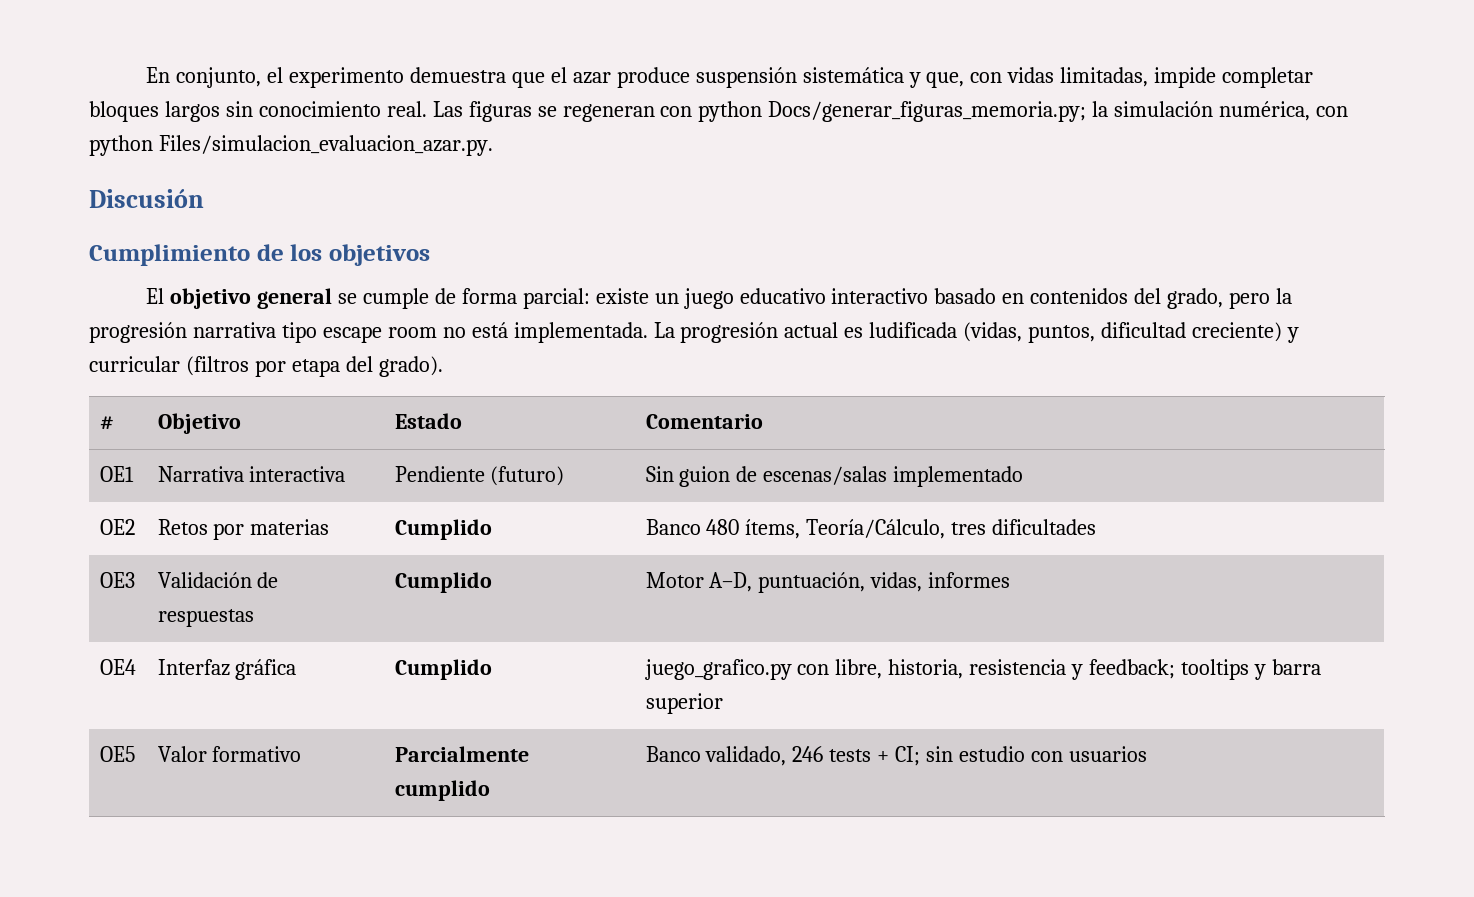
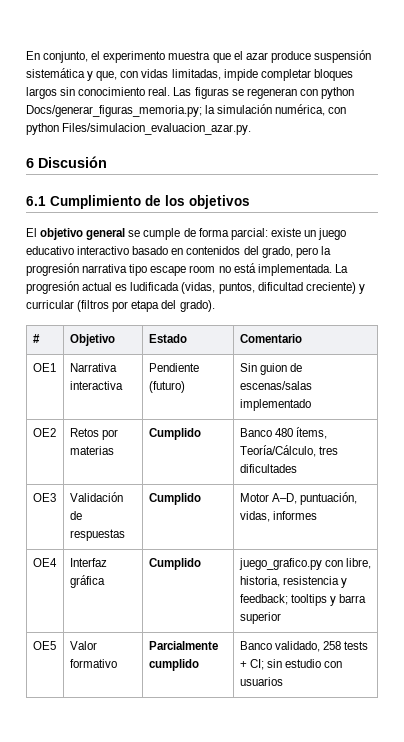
- En conjunto, el experimento demuestra que el azar produce suspensión sistemática y que, con vidas limitadas, impide completar bloques largos sin conocimiento real.
+ En conjunto, el experimento muestra que el azar produce suspensión sistemática y que, con vidas limitadas, impide completar bloques largos sin conocimiento real.
- Discusión
+ 6 Discusión
- Cumplimiento de los objetivos
+ 6.1 Cumplimiento de los objetivos
- OE5 | Valor formativo | Parcialmente cumplido | Banco validado, 246 tests + CI; sin estudio con usuarios
+ OE5 | Valor formativo | Parcialmente cumplido | Banco validado, 258 tests + CI; sin estudio con usuarios

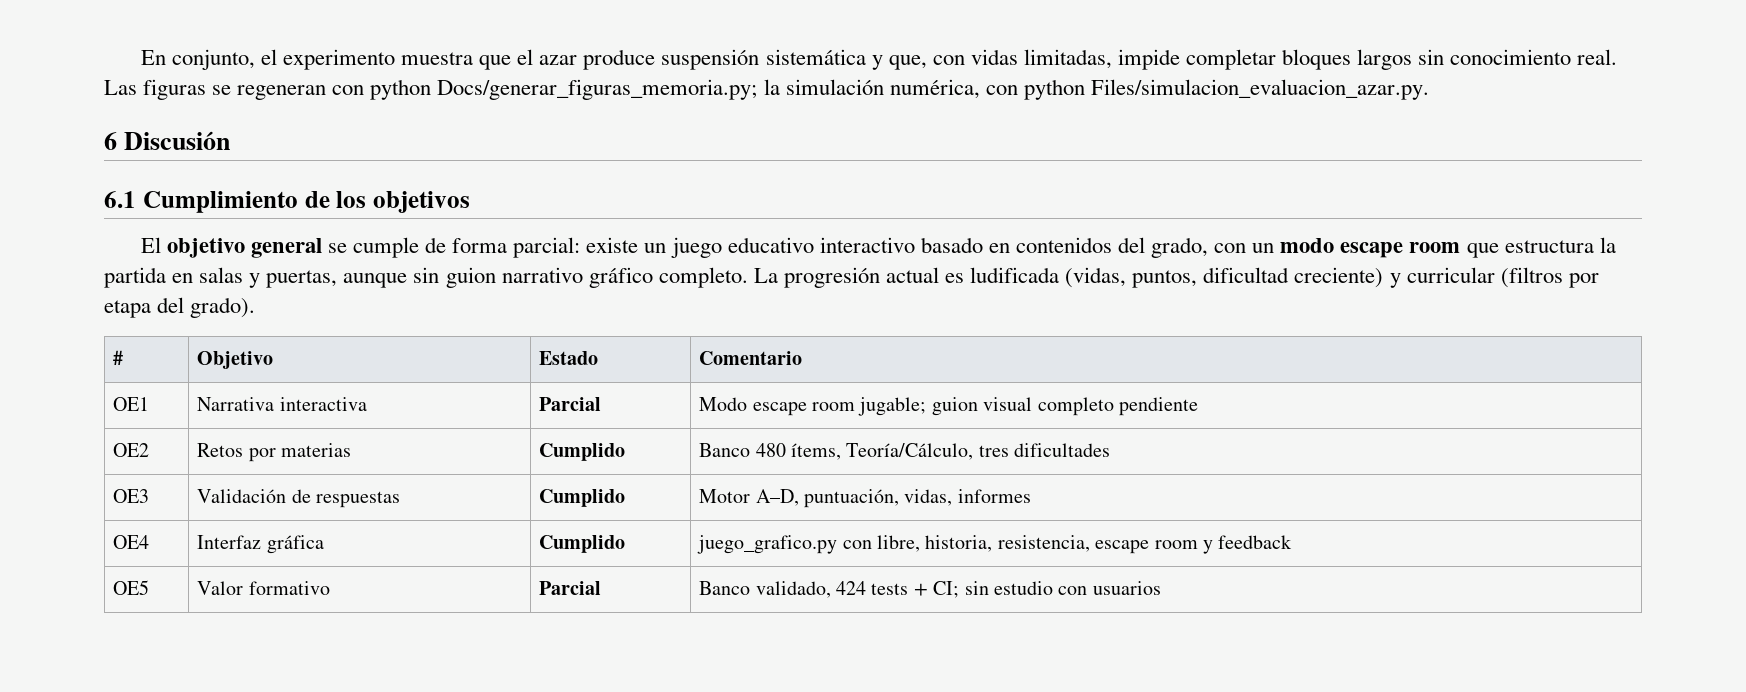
- El objetivo general se cumple de forma parcial: existe un juego educativo interactivo basado en contenidos del grado, pero la progresión narrativa tipo escape room no está implementada.
+ El objetivo general se cumple de forma parcial: existe un juego educativo interactivo basado en contenidos del grado, con un modo escape room que estructura la partida en salas y puertas, aunque sin guion narrativo gráfico completo.
- OE1 | Narrativa interactiva | Pendiente (futuro) | Sin guion de escenas/salas implementado
+ OE1 | Narrativa interactiva | Parcial | Modo escape room jugable; guion visual completo pendiente
- OE4 | Interfaz gráfica | Cumplido | juego_grafico.py con libre, historia, resistencia y feedback; tooltips y barra superior
+ OE4 | Interfaz gráfica | Cumplido | juego_grafico.py con libre, historia, resistencia, escape room y feedback
- OE5 | Valor formativo | Parcialmente cumplido | Banco validado, 258 tests + CI; sin estudio con usuarios
+ OE5 | Valor formativo | Parcial | Banco validado, 424 tests + CI; sin estudio con usuarios

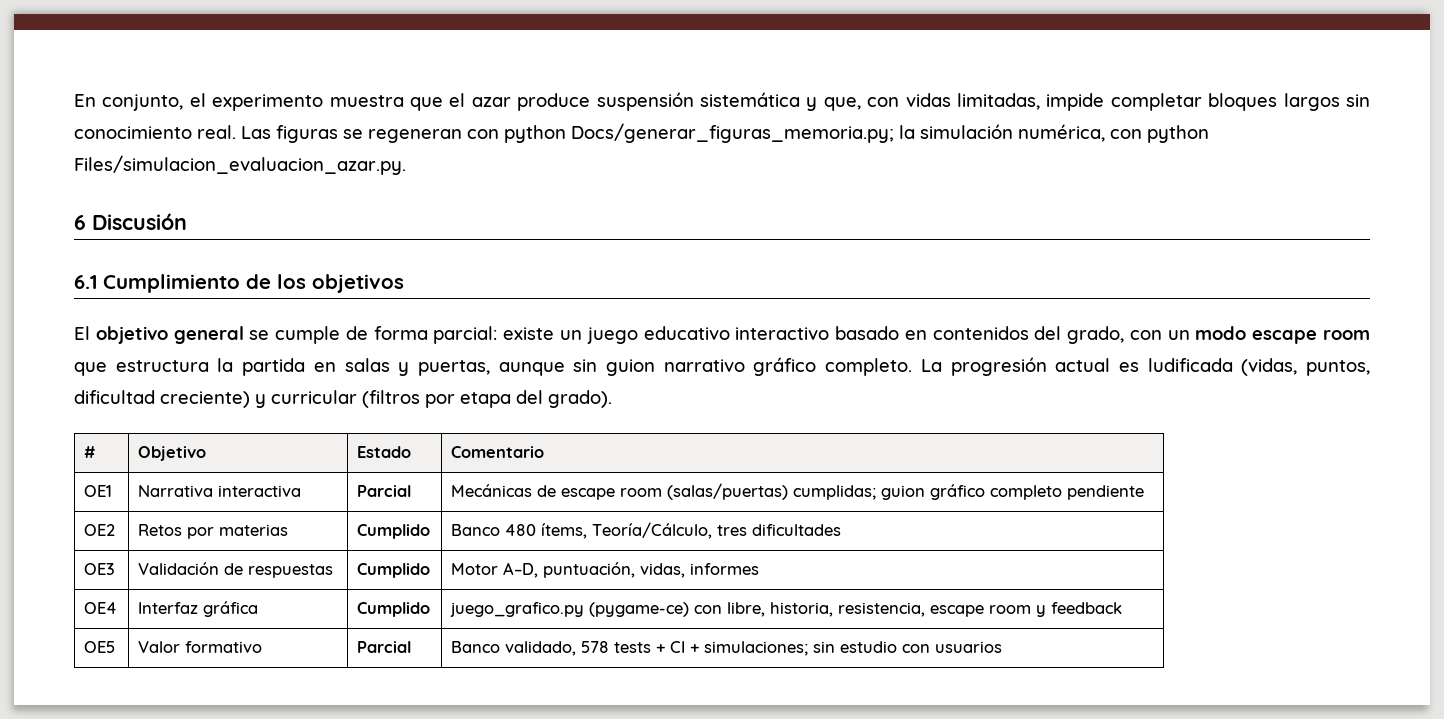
- OE1 | Narrativa interactiva | Parcial | Modo escape room jugable; guion visual completo pendiente
+ OE1 | Narrativa interactiva | Parcial | Mecánicas de escape room (salas/puertas) cumplidas; guion gráfico completo pendiente
- OE4 | Interfaz gráfica | Cumplido | juego_grafico.py con libre, historia, resistencia, escape room y feedback
+ OE4 | Interfaz gráfica | Cumplido | juego_grafico.py (pygame-ce) con libre, historia, resistencia, escape room y feedback
- OE5 | Valor formativo | Parcial | Banco validado, 424 tests + CI; sin estudio con usuarios
+ OE5 | Valor formativo | Parcial | Banco validado, 578 tests + CI + simulaciones; sin estudio con usuarios

